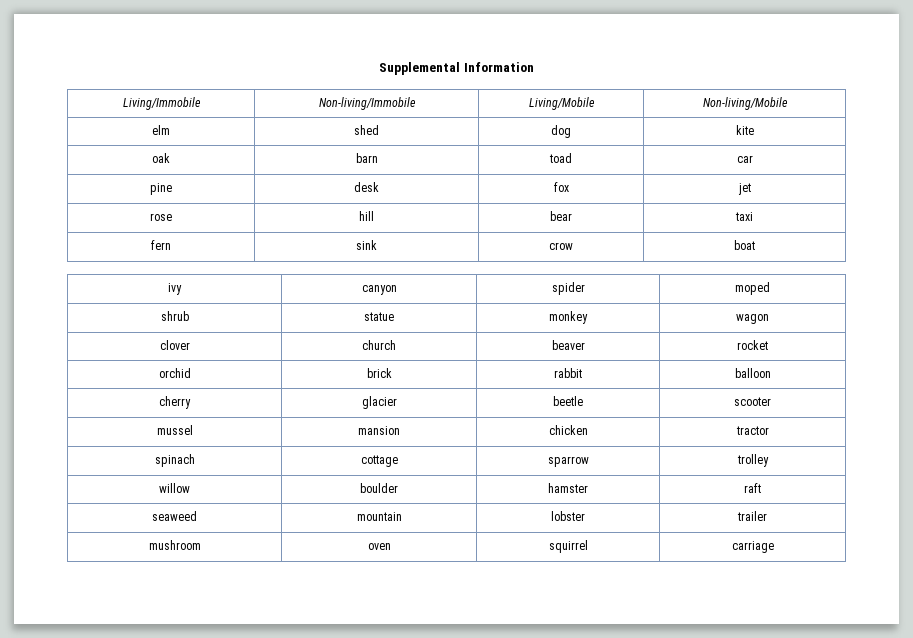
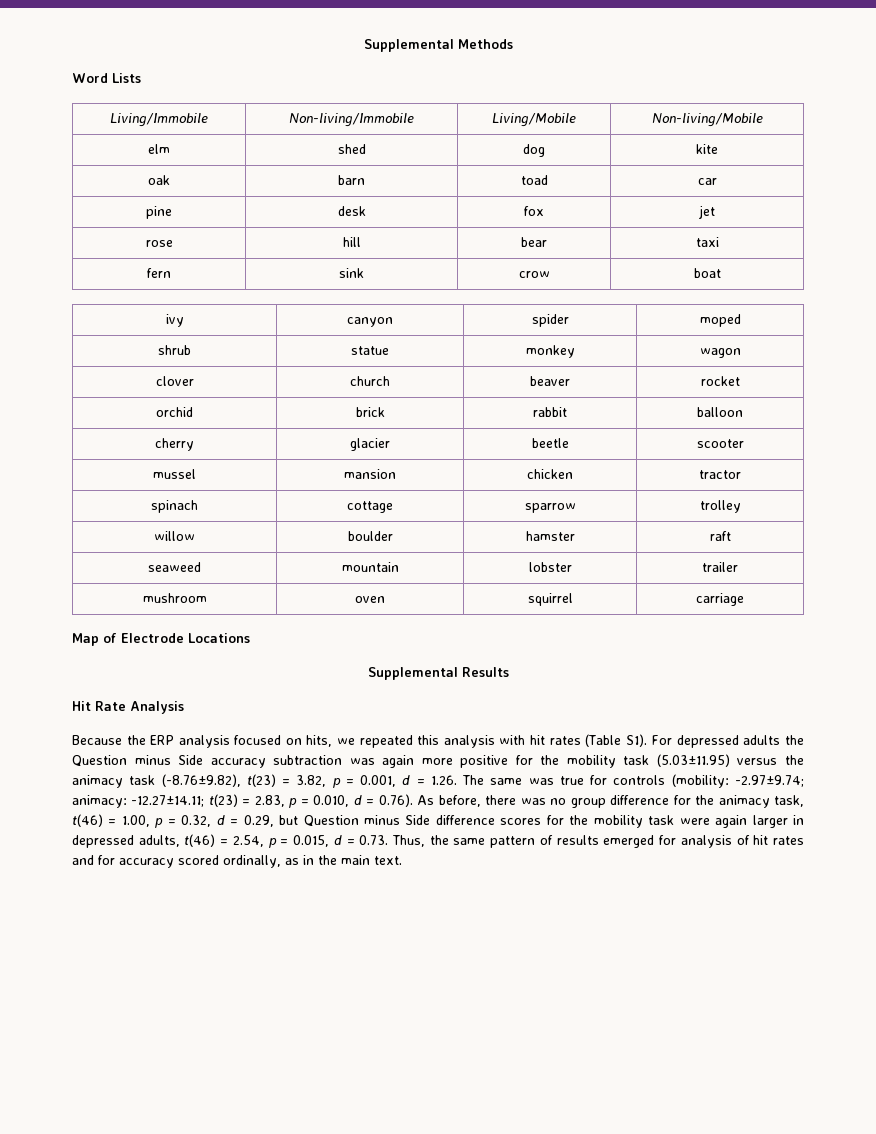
- Supplemental Information
+ Supplemental Methods
+ Word Lists
+ Map of Electrode Locations
+ Supplemental Results
+ Hit Rate Analysis
+ Because the ERP analysis focused on hits, we repeated this analysis with hit rates (Table S1). For depressed adults the Question minus Side accuracy subtraction was again more positive for the mobility task (5.03±11.95) versus the animacy task (-8.76±9.82), t(23) = 3.82, p = 0.001, d = 1.26. The same was true for controls (mobility: -2.97±9.74; animacy: -12.27±14.11; t(23) = 2.83, p = 0.010, d = 0.76). As before, there was no group difference for the animacy task, t(46) = 1.00, p = 0.32, d = 0.29, but Question minus Side difference scores for the mobility task were again larger in depressed adults, t(46) = 2.54, p = 0.015, d = 0.73. Thus, the same pattern of results emerged for analysis of hit rates and for accuracy scored ordinally, as in the main text.

